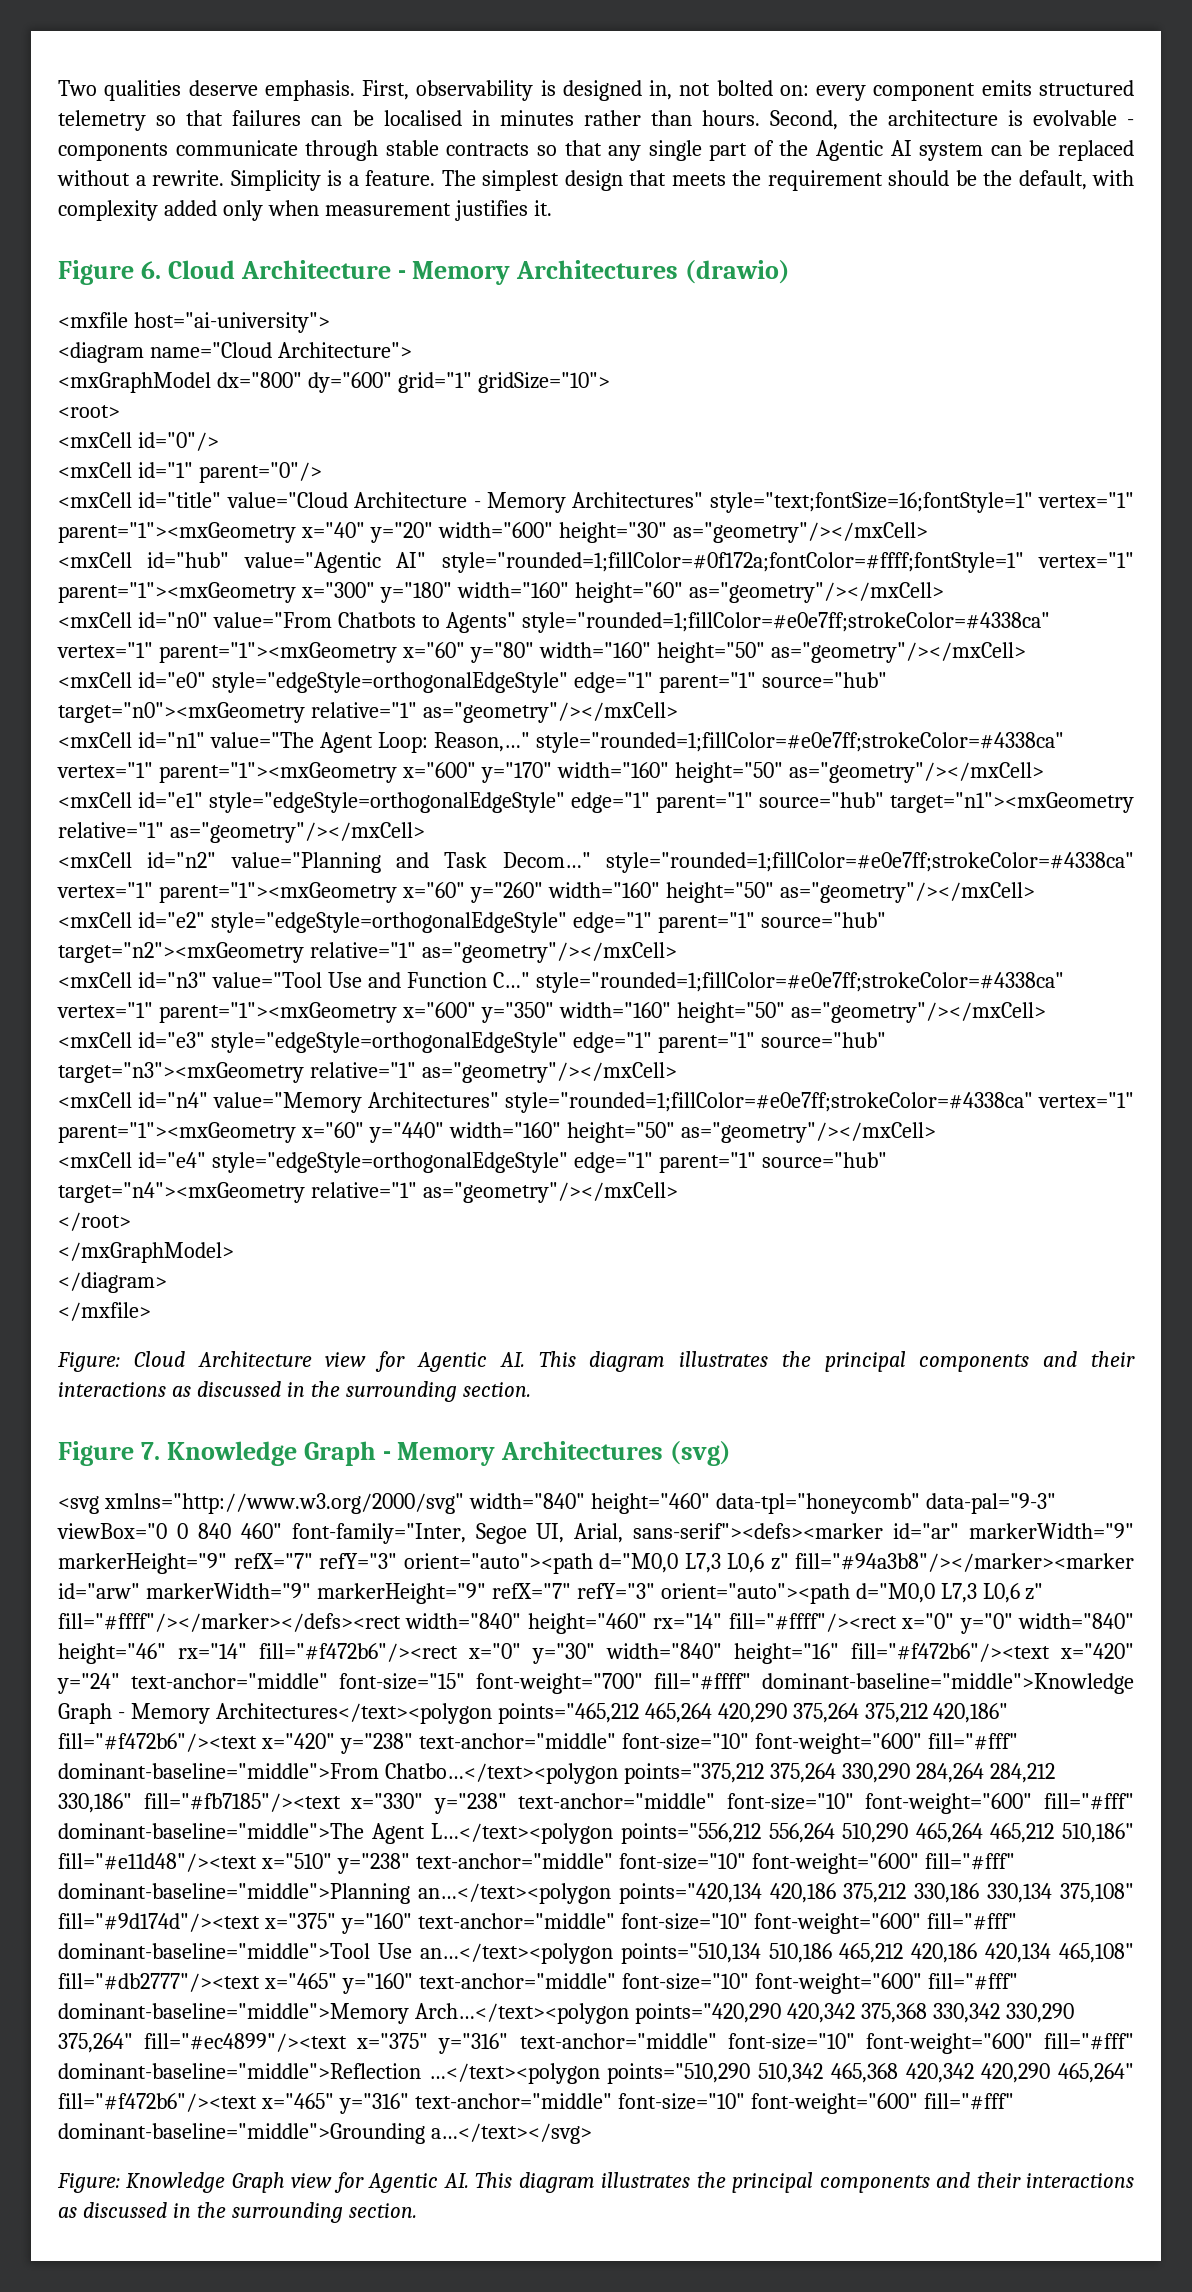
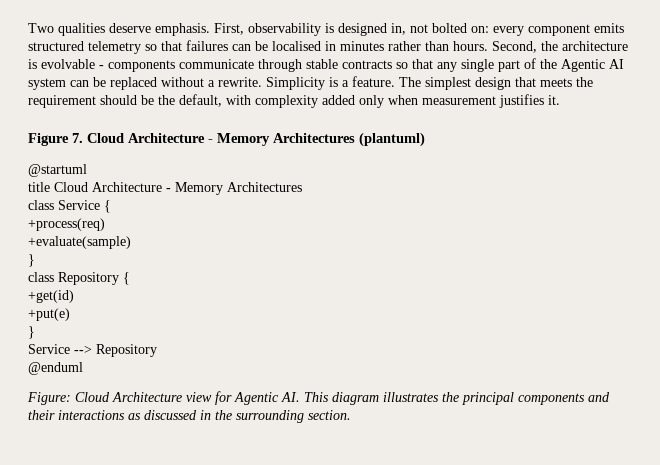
- Figure 6. Cloud Architecture - Memory Architectures (drawio)
- <mxfile host="ai-university">
- <diagram name="Cloud Architecture">
- <mxGraphModel dx="800" dy="600" grid="1" gridSize="10">
- <root>
- <mxCell id="0"/>
- <mxCell id="1" parent="0"/>
- <mxCell id="title" value="Cloud Architecture - Memory Architectures" style="text;fontSize=16;fontStyle=1" vertex="1" parent="1"><mxGeometry x="40" y="20" width="600" height="30" as="geometry"/></mxCell>
- <mxCell id="hub" value="Agentic AI" style="rounded=1;fillColor=#0f172a;fontColor=#ffff;fontStyle=1" vertex="1" parent="1"><mxGeometry x="300" y="180" width="160" height="60" as="geometry"/></mxCell>
- <mxCell id="n0" value="From Chatbots to Agents" style="rounded=1;fillColor=#e0e7ff;strokeColor=#4338ca" vertex="1" parent="1"><mxGeometry x="60" y="80" width="160" height="50" as="geometry"/></mxCell>
- <mxCell id="e0" style="edgeStyle=orthogonalEdgeStyle" edge="1" parent="1" source="hub" target="n0"><mxGeometry relative="1" as="geometry"/></mxCell>
- <mxCell id="n1" value="The Agent Loop: Reason,…" style="rounded=1;fillColor=#e0e7ff;strokeColor=#4338ca" vertex="1" parent="1"><mxGeometry x="600" y="170" width="160" height="50" as="geometry"/></mxCell>
- <mxCell id="e1" style="edgeStyle=orthogonalEdgeStyle" edge="1" parent="1" source="hub" target="n1"><mxGeometry relative="1" as="geometry"/></mxCell>
- <mxCell id="n2" value="Planning and Task Decom…" style="rounded=1;fillColor=#e0e7ff;strokeColor=#4338ca" vertex="1" parent="1"><mxGeometry x="60" y="260" width="160" height="50" as="geometry"/></mxCell>
- <mxCell id="e2" style="edgeStyle=orthogonalEdgeStyle" edge="1" parent="1" source="hub" target="n2"><mxGeometry relative="1" as="geometry"/></mxCell>
- <mxCell id="n3" value="Tool Use and Function C…" style="rounded=1;fillColor=#e0e7ff;strokeColor=#4338ca" vertex="1" parent="1"><mxGeometry x="600" y="350" width="160" height="50" as="geometry"/></mxCell>
- <mxCell id="e3" style="edgeStyle=orthogonalEdgeStyle" edge="1" parent="1" source="hub" target="n3"><mxGeometry relative="1" as="geometry"/></mxCell>
- <mxCell id="n4" value="Memory Architectures" style="rounded=1;fillColor=#e0e7ff;strokeColor=#4338ca" vertex="1" parent="1"><mxGeometry x="60" y="440" width="160" height="50" as="geometry"/></mxCell>
- <mxCell id="e4" style="edgeStyle=orthogonalEdgeStyle" edge="1" parent="1" source="hub" target="n4"><mxGeometry relative="1" as="geometry"/></mxCell>
- </root>
- </mxGraphModel>
- </diagram>
- </mxfile>
+ Figure 7. Cloud Architecture - Memory Architectures (plantuml)
+ @startuml
+ title Cloud Architecture - Memory Architectures
+ class Service {
+ +process(req)
+ +evaluate(sample)
+ }
+ class Repository {
+ +get(id)
+ +put(e)
+ }
+ Service --> Repository
+ @enduml
- Figure 7. Knowledge Graph - Memory Architectures (svg)
- <svg xmlns="http://www.w3.org/2000/svg" width="840" height="460" data-tpl="honeycomb" data-pal="9-3" viewBox="0 0 840 460" font-family="Inter, Segoe UI, Arial, sans-serif"><defs><marker id="ar" markerWidth="9" markerHeight="9" refX="7" refY="3" orient="auto"><path d="M0,0 L7,3 L0,6 z" fill="#94a3b8"/></marker><marker id="arw" markerWidth="9" markerHeight="9" refX="7" refY="3" orient="auto"><path d="M0,0 L7,3 L0,6 z" fill="#ffff"/></marker></defs><rect width="840" height="460" rx="14" fill="#ffff"/><rect x="0" y="0" width="840" height="46" rx="14" fill="#f472b6"/><rect x="0" y="30" width="840" height="16" fill="#f472b6"/><text x="420" y="24" text-anchor="middle" font-size="15" font-weight="700" fill="#ffff" dominant-baseline="middle">Knowledge Graph - Memory Architectures</text><polygon points="465,212 465,264 420,290 375,264 375,212 420,186" fill="#f472b6"/><text x="420" y="238" text-anchor="middle" font-size="10" font-weight="600" fill="#fff" dominant-baseline="middle">From Chatbo…</text><polygon points="375,212 375,264 330,290 284,264 284,212 330,186" fill="#fb7185"/><text x="330" y="238" text-anchor="middle" font-size="10" font-weight="600" fill="#fff" dominant-baseline="middle">The Agent L…</text><polygon points="556,212 556,264 510,290 465,264 465,212 510,186" fill="#e11d48"/><text x="510" y="238" text-anchor="middle" font-size="10" font-weight="600" fill="#fff" dominant-baseline="middle">Planning an…</text><polygon points="420,134 420,186 375,212 330,186 330,134 375,108" fill="#9d174d"/><text x="375" y="160" text-anchor="middle" font-size="10" font-weight="600" fill="#fff" dominant-baseline="middle">Tool Use an…</text><polygon points="510,134 510,186 465,212 420,186 420,134 465,108" fill="#db2777"/><text x="465" y="160" text-anchor="middle" font-size="10" font-weight="600" fill="#fff" dominant-baseline="middle">Memory Arch…</text><polygon points="420,290 420,342 375,368 330,342 330,290 375,264" fill="#ec4899"/><text x="375" y="316" text-anchor="middle" font-size="10" font-weight="600" fill="#fff" dominant-baseline="middle">Reflection …</text><polygon points="510,290 510,342 465,368 420,342 420,290 465,264" fill="#f472b6"/><text x="465" y="316" text-anchor="middle" font-size="10" font-weight="600" fill="#fff" dominant-baseline="middle">Grounding a…</text></svg>
- Figure: Knowledge Graph view for Agentic AI. This diagram illustrates the principal components and their interactions as discussed in the surrounding section.

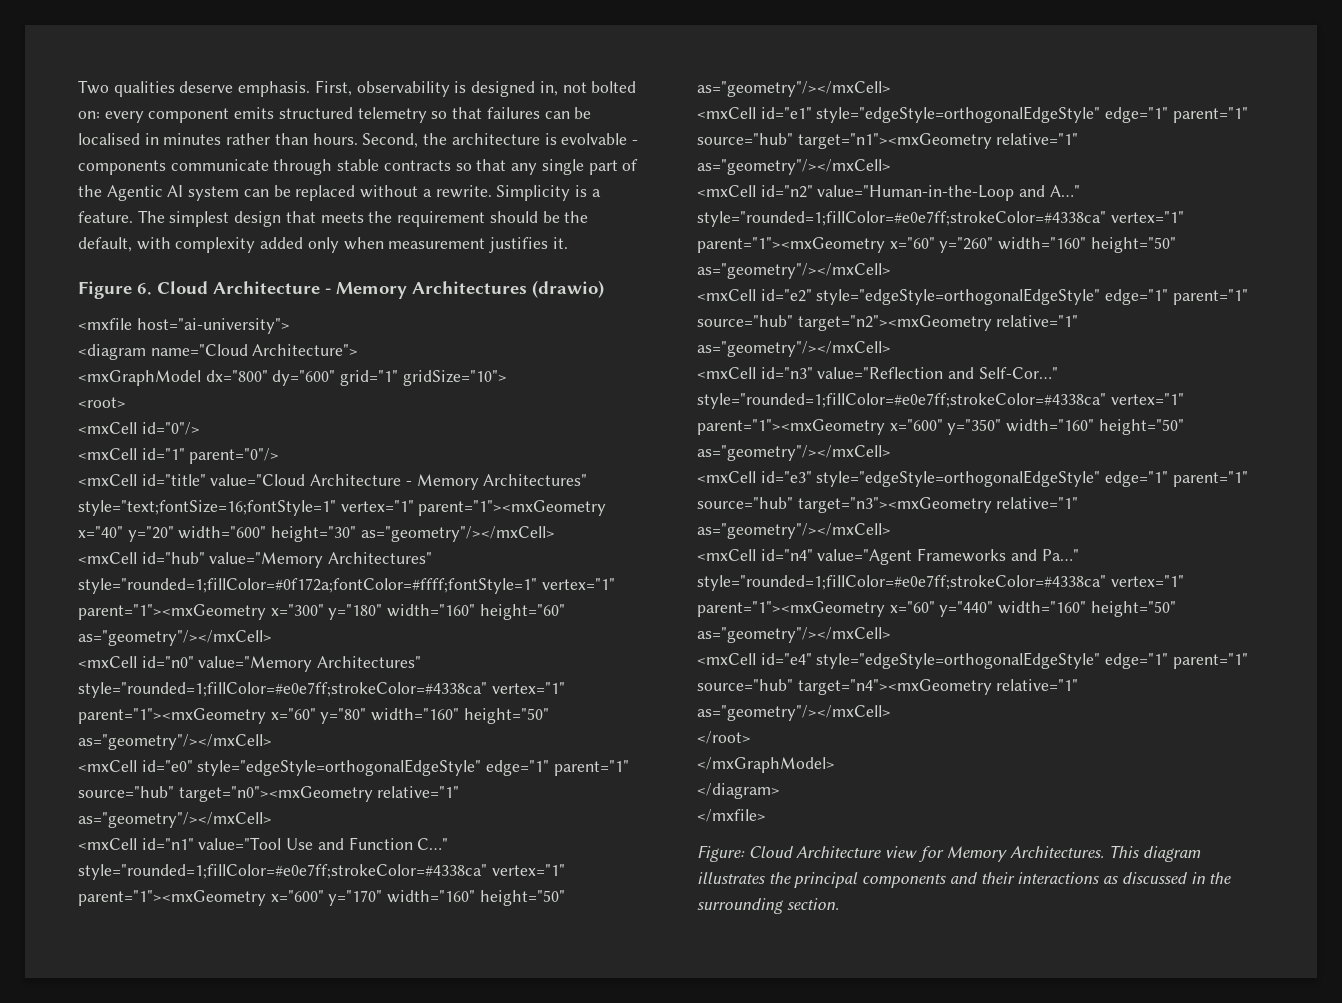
- Figure 7. Cloud Architecture - Memory Architectures (plantuml)
- @startuml
- title Cloud Architecture - Memory Architectures
- class Service {
- +process(req)
- +evaluate(sample)
- }
- class Repository {
- +get(id)
- +put(e)
- }
- Service --> Repository
- @enduml
+ Figure 6. Cloud Architecture - Memory Architectures (drawio)
+ <mxfile host="ai-university">
+ <diagram name="Cloud Architecture">
+ <mxGraphModel dx="800" dy="600" grid="1" gridSize="10">
+ <root>
+ <mxCell id="0"/>
+ <mxCell id="1" parent="0"/>
+ <mxCell id="title" value="Cloud Architecture - Memory Architectures" style="text;fontSize=16;fontStyle=1" vertex="1" parent="1"><mxGeometry x="40" y="20" width="600" height="30" as="geometry"/></mxCell>
+ <mxCell id="hub" value="Memory Architectures" style="rounded=1;fillColor=#0f172a;fontColor=#ffff;fontStyle=1" vertex="1" parent="1"><mxGeometry x="300" y="180" width="160" height="60" as="geometry"/></mxCell>
+ <mxCell id="n0" value="Memory Architectures" style="rounded=1;fillColor=#e0e7ff;strokeColor=#4338ca" vertex="1" parent="1"><mxGeometry x="60" y="80" width="160" height="50" as="geometry"/></mxCell>
+ <mxCell id="e0" style="edgeStyle=orthogonalEdgeStyle" edge="1" parent="1" source="hub" target="n0"><mxGeometry relative="1" as="geometry"/></mxCell>
+ <mxCell id="n1" value="Tool Use and Function C…" style="rounded=1;fillColor=#e0e7ff;strokeColor=#4338ca" vertex="1" parent="1"><mxGeometry x="600" y="170" width="160" height="50" as="geometry"/></mxCell>
+ <mxCell id="e1" style="edgeStyle=orthogonalEdgeStyle" edge="1" parent="1" source="hub" target="n1"><mxGeometry relative="1" as="geometry"/></mxCell>
+ <mxCell id="n2" value="Human-in-the-Loop and A…" style="rounded=1;fillColor=#e0e7ff;strokeColor=#4338ca" vertex="1" parent="1"><mxGeometry x="60" y="260" width="160" height="50" as="geometry"/></mxCell>
+ <mxCell id="e2" style="edgeStyle=orthogonalEdgeStyle" edge="1" parent="1" source="hub" target="n2"><mxGeometry relative="1" as="geometry"/></mxCell>
+ <mxCell id="n3" value="Reflection and Self-Cor…" style="rounded=1;fillColor=#e0e7ff;strokeColor=#4338ca" vertex="1" parent="1"><mxGeometry x="600" y="350" width="160" height="50" as="geometry"/></mxCell>
+ <mxCell id="e3" style="edgeStyle=orthogonalEdgeStyle" edge="1" parent="1" source="hub" target="n3"><mxGeometry relative="1" as="geometry"/></mxCell>
+ <mxCell id="n4" value="Agent Frameworks and Pa…" style="rounded=1;fillColor=#e0e7ff;strokeColor=#4338ca" vertex="1" parent="1"><mxGeometry x="60" y="440" width="160" height="50" as="geometry"/></mxCell>
+ <mxCell id="e4" style="edgeStyle=orthogonalEdgeStyle" edge="1" parent="1" source="hub" target="n4"><mxGeometry relative="1" as="geometry"/></mxCell>
+ </root>
+ </mxGraphModel>
+ </diagram>
+ </mxfile>
- Figure: Cloud Architecture view for Agentic AI. This diagram illustrates the principal components and their interactions as discussed in the surrounding section.
+ Figure: Cloud Architecture view for Memory Architectures. This diagram illustrates the principal components and their interactions as discussed in the surrounding section.

